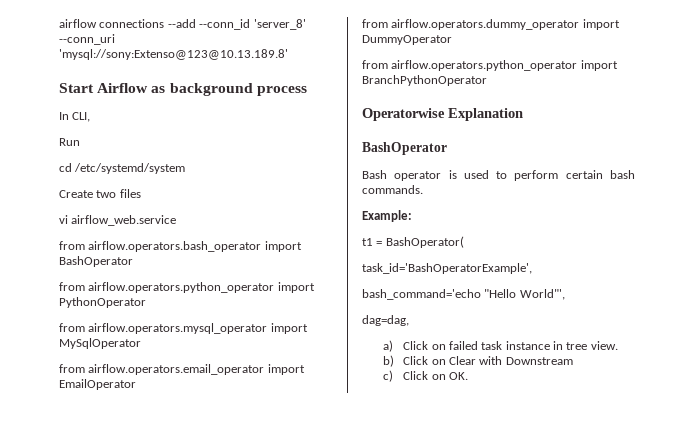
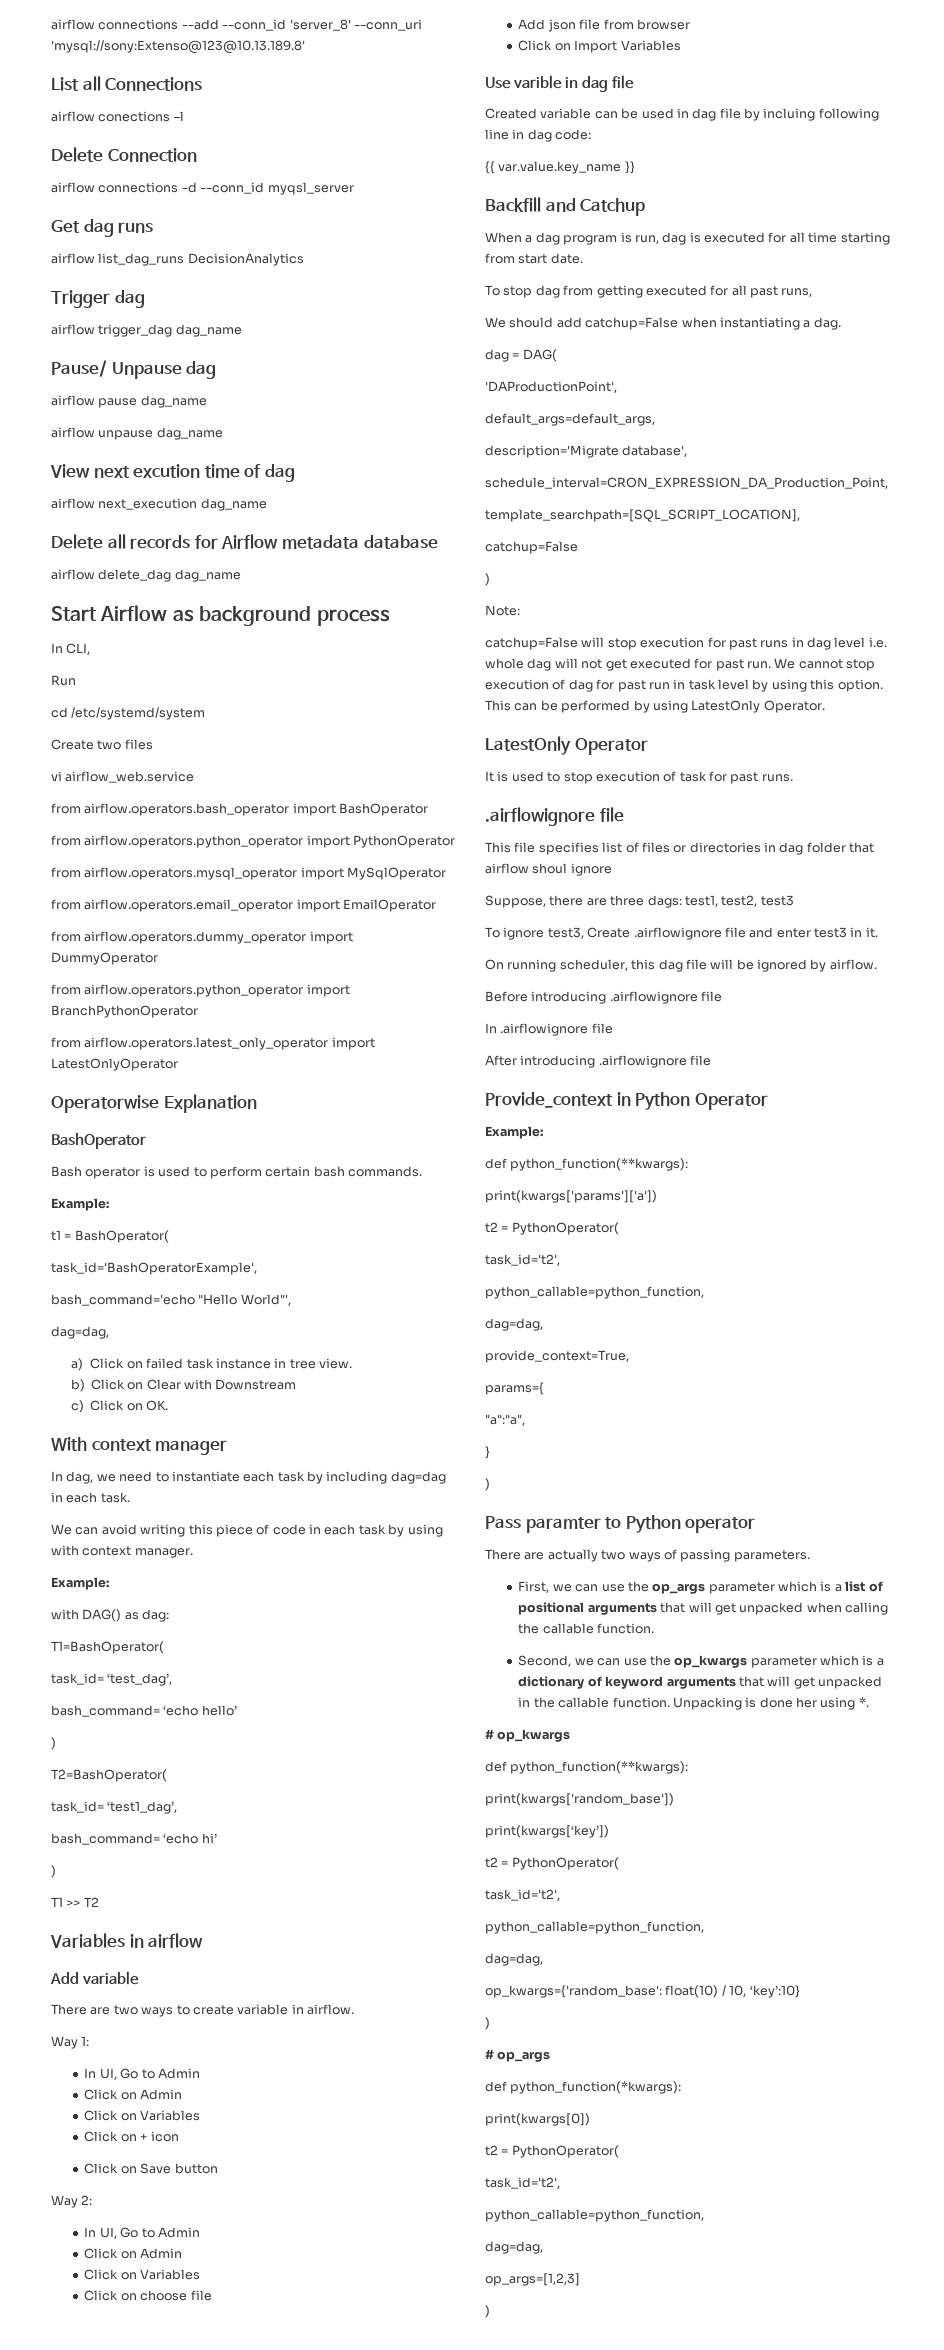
+ List all Connections
+ airflow conections –l
+ Delete Connection
+ airflow connections -d --conn_id myqsl_server
+ Get dag runs
+ airflow list_dag_runs DecisionAnalytics
+ Trigger dag
+ airflow trigger_dag dag_name
+ Pause/ Unpause dag
+ airflow pause dag_name
+ airflow unpause dag_name
+ View next excution time of dag
+ airflow next_execution dag_name
+ Delete all records for Airflow metadata database
+ airflow delete_dag dag_name
+ from airflow.operators.latest_only_operator import LatestOnlyOperator
+ With context manager
+ In dag, we need to instantiate each task by including dag=dag in each task.
+ We can avoid writing this piece of code in each task by using with context manager.
+ Example:
+ with DAG() as dag:
+ T1=BashOperator(
+ task_id= ‘test_dag’,
+ bash_command= ‘echo hello’
+ )
+ T2=BashOperator(
+ task_id= ‘test1_dag’,
+ bash_command= ‘echo hi’
+ )
+ T1 >> T2
+ Variables in airflow
+ Add variable
+ There are two ways to create variable in airflow.
+ Way 1:
+ In UI, Go to Admin
+ Click on Admin
+ Click on Variables
+ Click on + icon
+ Click on Save button
+ Way 2:
+ In UI, Go to Admin
+ Click on Admin
+ Click on Variables
+ Click on choose file
+ Add json file from browser
+ Click on Import Variables
+ Use varible in dag file
+ Created variable can be used in dag file by incluing following line in dag code:
+ {{ var.value.key_name }}
+ Backfill and Catchup
+ When a dag program is run, dag is executed for all time starting from start date.
+ To stop dag from getting executed for all past runs,
+ We should add catchup=False when instantiating a dag.
+ dag = DAG(
+ 'DAProductionPoint',
+ default_args=default_args,
+ description='Migrate database',
+ schedule_interval=CRON_EXPRESSION_DA_Production_Point,
+ template_searchpath=[SQL_SCRIPT_LOCATION],
+ catchup=False
+ )
+ Note:
+ catchup=False will stop execution for past runs in dag level i.e. whole dag will not get executed for past run. We cannot stop execution of dag for past run in task level by using this option. This can be performed by using LatestOnly Operator.
+ LatestOnly Operator
+ It is used to stop execution of task for past runs.
+ .airflowignore file
+ This file specifies list of files or directories in dag folder that airflow shoul ignore
+ Suppose, there are three dags: test1, test2, test3
+ To ignore test3, Create .airflowignore file and enter test3 in it.
+ On running scheduler, this dag file will be ignored by airflow.
+ Before introducing .airflowignore file
+ In .airflowignore file
+ After introducing .airflowignore file
+ Provide_context in Python Operator
+ Example:
+ def python_function(**kwargs):
+ print(kwargs['params']['a'])
+ t2 = PythonOperator(
+ task_id='t2',
+ python_callable=python_function,
+ dag=dag,
+ provide_context=True,
+ params={
+ "a":"a",
+ }
+ )
+ Pass paramter to Python operator
+ There are actually two ways of passing parameters.
+ First, we can use the op_args parameter which is a list of positional arguments that will get unpacked when calling the callable function.
+ Second, we can use the op_kwargs parameter which is a dictionary of keyword arguments that will get unpacked in the callable function. Unpacking is done her using *.
+ # op_kwargs
+ def python_function(**kwargs):
+ print(kwargs['random_base'])
+ print(kwargs[‘key’])
+ t2 = PythonOperator(
+ task_id='t2',
+ python_callable=python_function,
+ dag=dag,
+ op_kwargs={'random_base': float(10) / 10, ‘key’:10}
+ )
+ # op_args
+ def python_function(*kwargs):
+ print(kwargs[0])
+ t2 = PythonOperator(
+ task_id='t2',
+ python_callable=python_function,
+ dag=dag,
+ op_args=[1,2,3]
+ )

